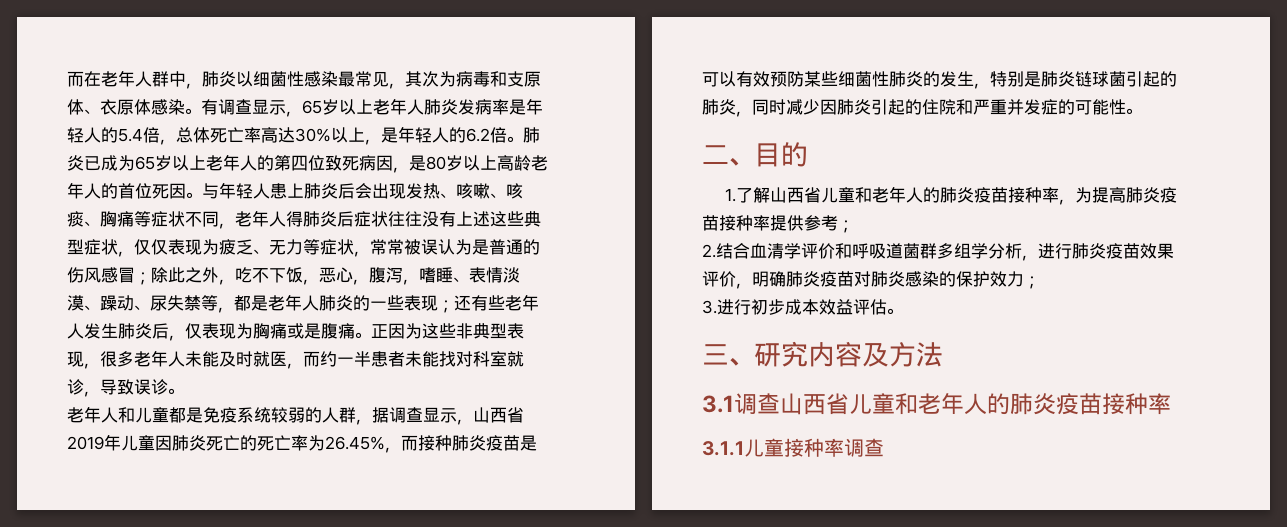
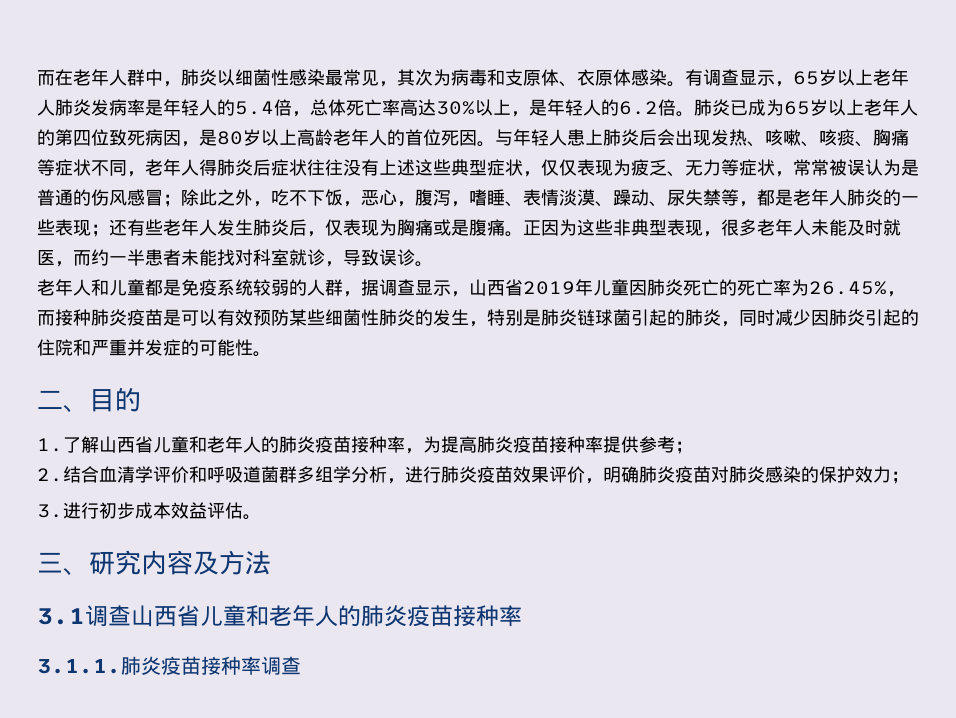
- 3.1.1儿童接种率调查
+ 3.1.1.肺炎疫苗接种率调查

